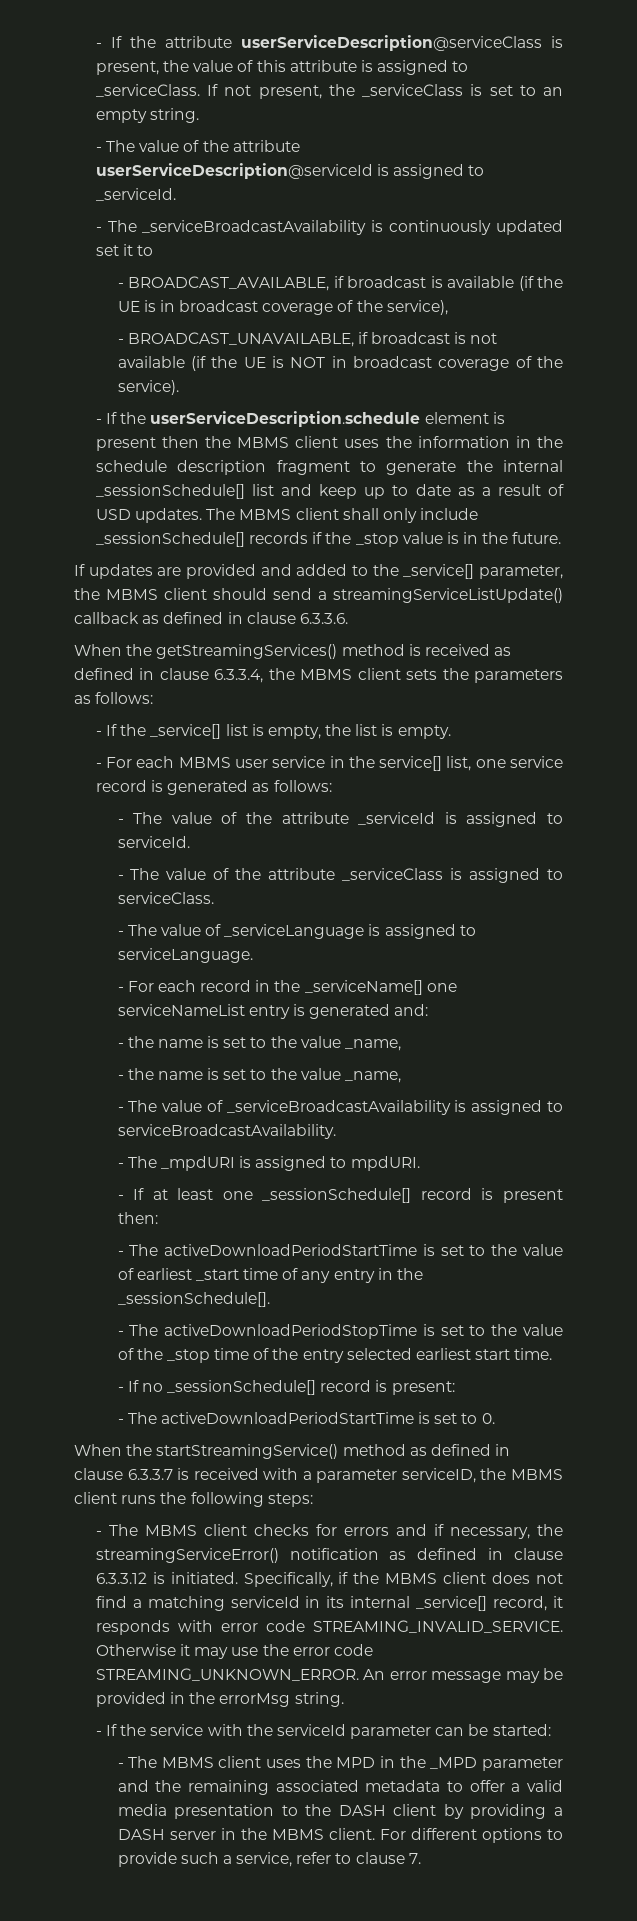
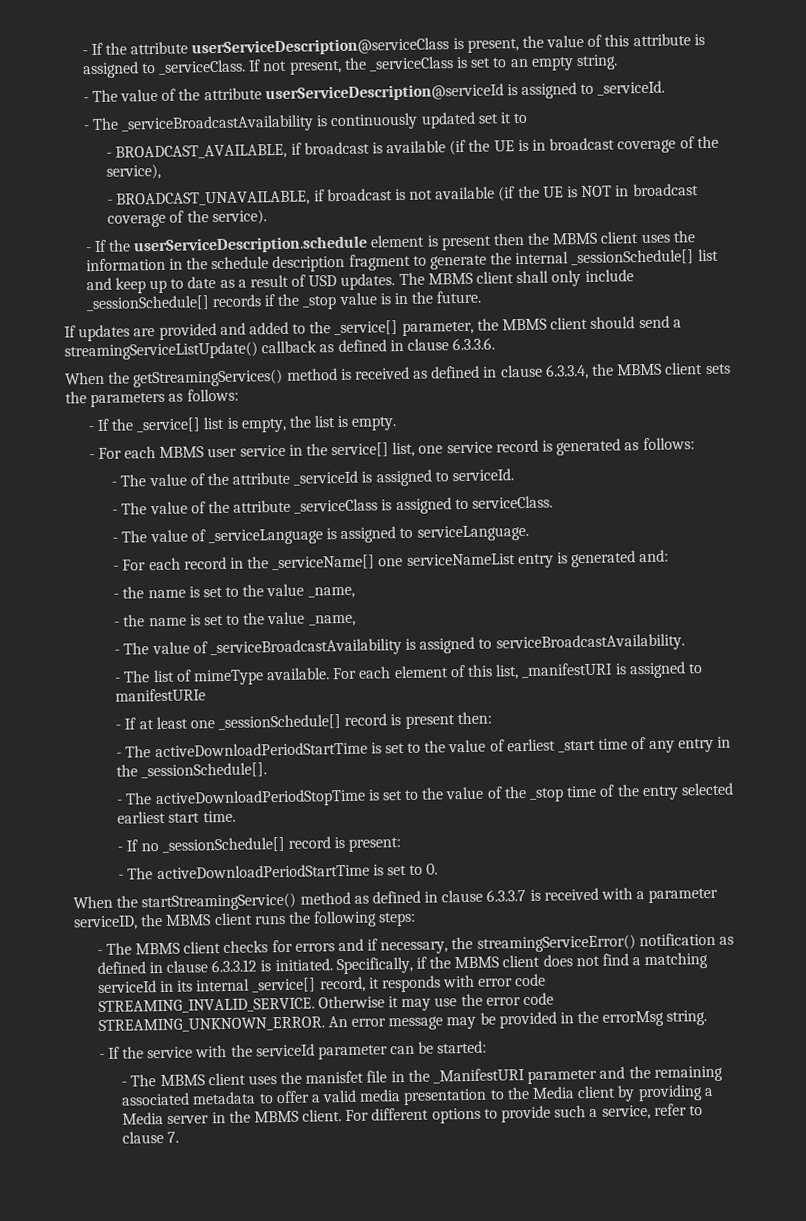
- - The _mpdURI is assigned to mpdURI.
+ - The list of mimeType available. For each element of this list, _manifestURI is assigned to manifestURIe
- - The MBMS client uses the MPD in the _MPD parameter and the remaining associated metadata to offer a valid media presentation to the DASH client by providing a DASH server in the MBMS client.
+ - The MBMS client uses the manisfet file in the _ManifestURI parameter and the remaining associated metadata to offer a valid media presentation to the Media client by providing a Media server in the MBMS client.

